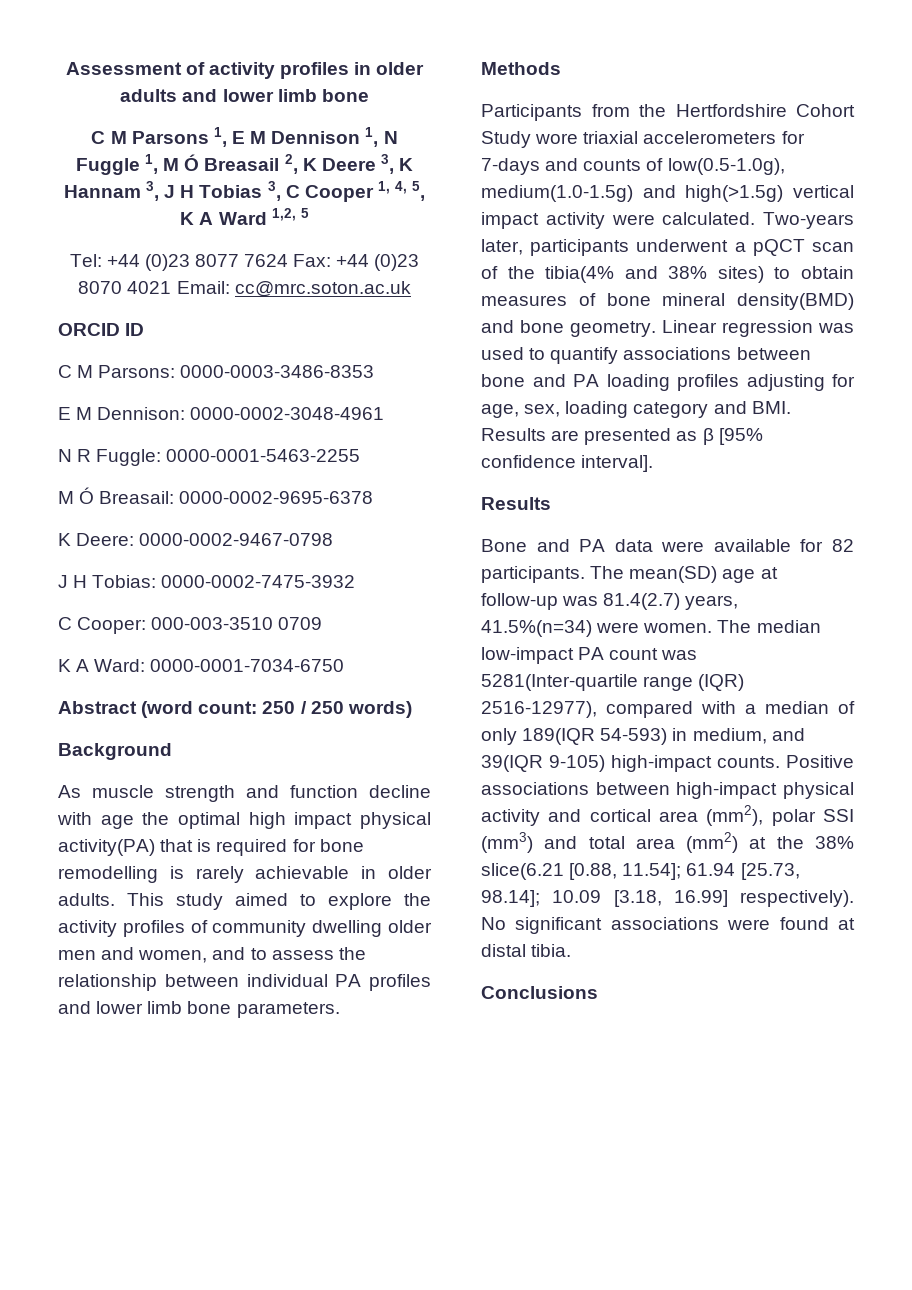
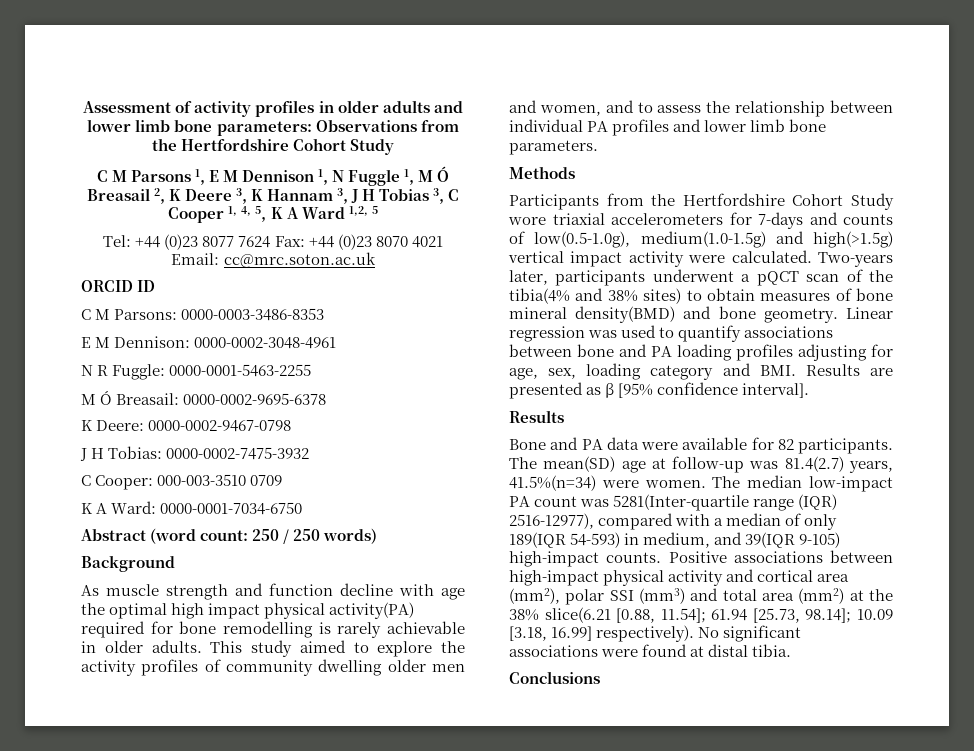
- Assessment of activity profiles in older adults and lower limb bone
+ Assessment of activity profiles in older adults and lower limb bone parameters: Observations from the Hertfordshire Cohort Study
- As muscle strength and function decline with age the optimal high impact physical activity(PA) that is required for bone remodelling is rarely achievable in older adults.
+ As muscle strength and function decline with age the optimal high impact physical activity(PA) required for bone remodelling is rarely achievable in older adults.

